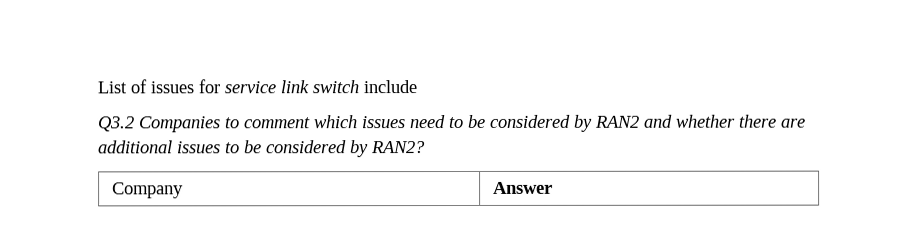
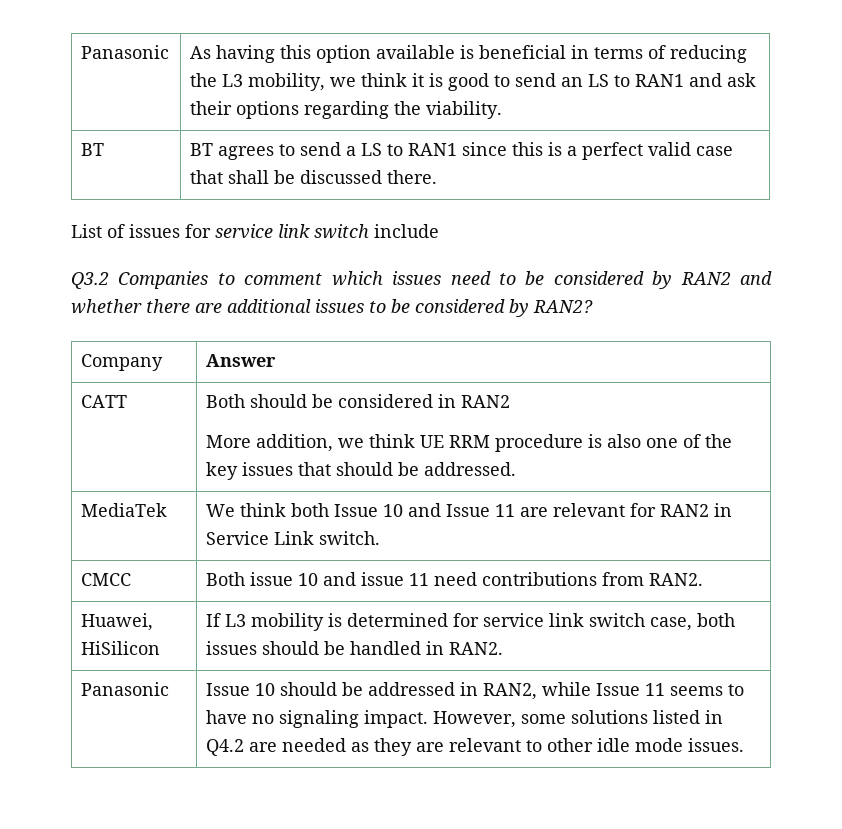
+ Panasonic | As having this option available is beneficial in terms of reducing the L3 mobility, we think it is good to send an LS to RAN1 and ask their options regarding the viability.
+ BT | BT agrees to send a LS to RAN1 since this is a perfect valid case that shall be discussed there.
+ CATT | Both should be considered in RAN2
+ More addition, we think UE RRM procedure is also one of the key issues that should be addressed.
+ MediaTek | We think both Issue 10 and Issue 11 are relevant for RAN2 in Service Link switch.
+ CMCC | Both issue 10 and issue 11 need contributions from RAN2.
+ Huawei, HiSilicon | If L3 mobility is determined for service link switch case, both issues should be handled in RAN2.
+ Panasonic | Issue 10 should be addressed in RAN2, while Issue 11 seems to have no signaling impact. However, some solutions listed in Q4.2 are needed as they are relevant to other idle mode issues.

